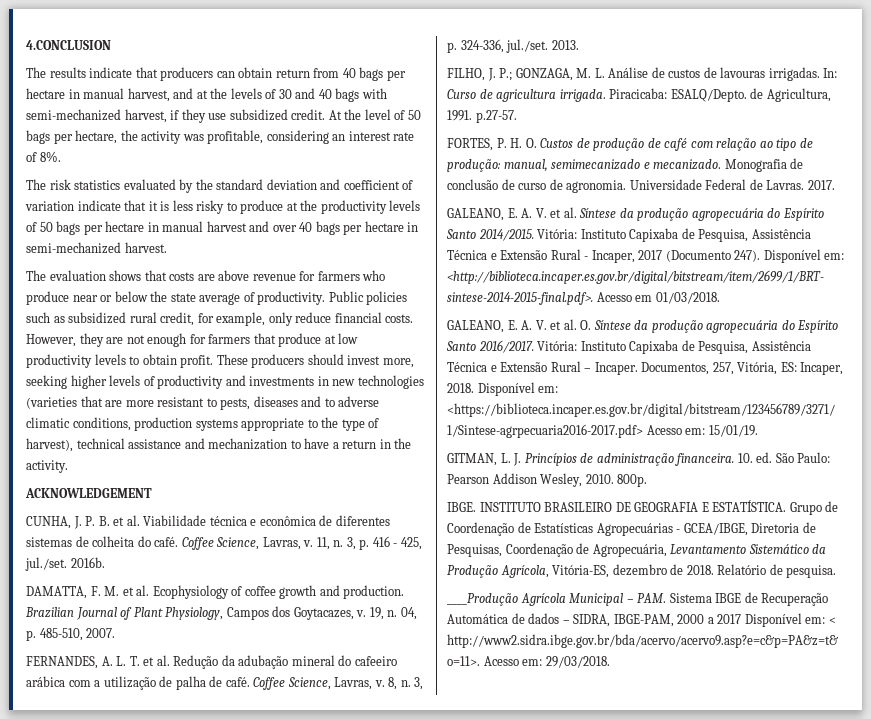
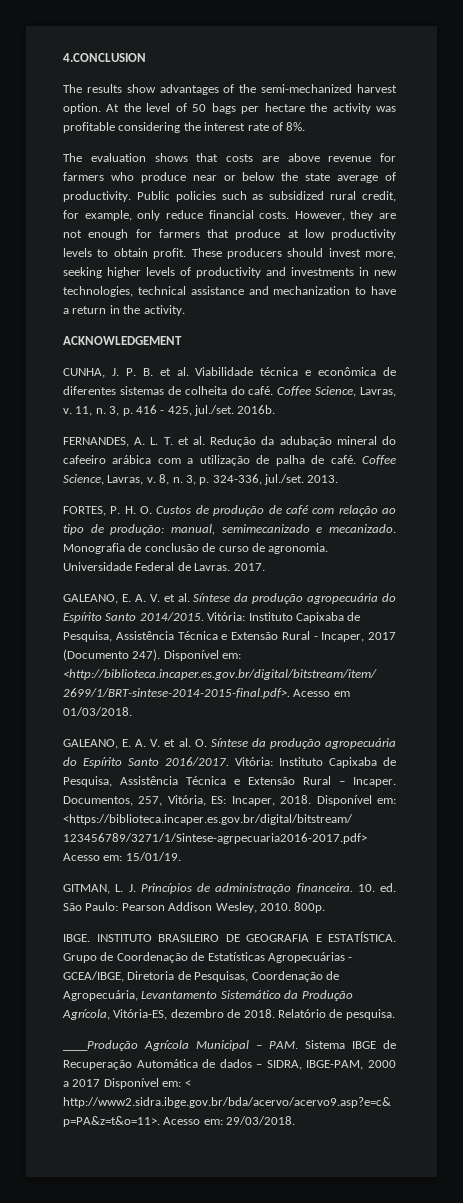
- The results indicate that producers can obtain return from 40 bags per hectare in manual harvest, and at the levels of 30 and 40 bags with semi-mechanized harvest, if they use subsidized credit.
+ The results show advantages of the semi-mechanized harvest option.
- At the level of 50 bags per hectare, the activity was profitable, considering an interest rate of 8%.
+ At the level of 50 bags per hectare the activity was profitable considering the interest rate of 8%.
- The risk statistics evaluated by the standard deviation and coefficient of variation indicate that it is less risky to produce at the productivity levels of 50 bags per hectare in manual harvest and over 40 bags per hectare in semi-mechanized harvest.
- These producers should invest more, seeking higher levels of productivity and investments in new technologies (varieties that are more resistant to pests, diseases and to adverse climatic conditions, production systems appropriate to the type of harvest), technical assistance and mechanization to have a return in the activity.
+ These producers should invest more, seeking higher levels of productivity and investments in new technologies, technical assistance and mechanization to have a return in the activity.
- DAMATTA, F. M. et al. Ecophysiology of coffee growth and production. Brazilian Journal of Plant Physiology, Campos dos Goytacazes, v. 19, n. 04, p. 485-510, 2007.
- FILHO, J. P.; GONZAGA, M. L. Análise de custos de lavouras irrigadas. In: Curso de agricultura irrigada. Piracicaba: ESALQ/Depto. de Agricultura, 1991. p.27-57.

